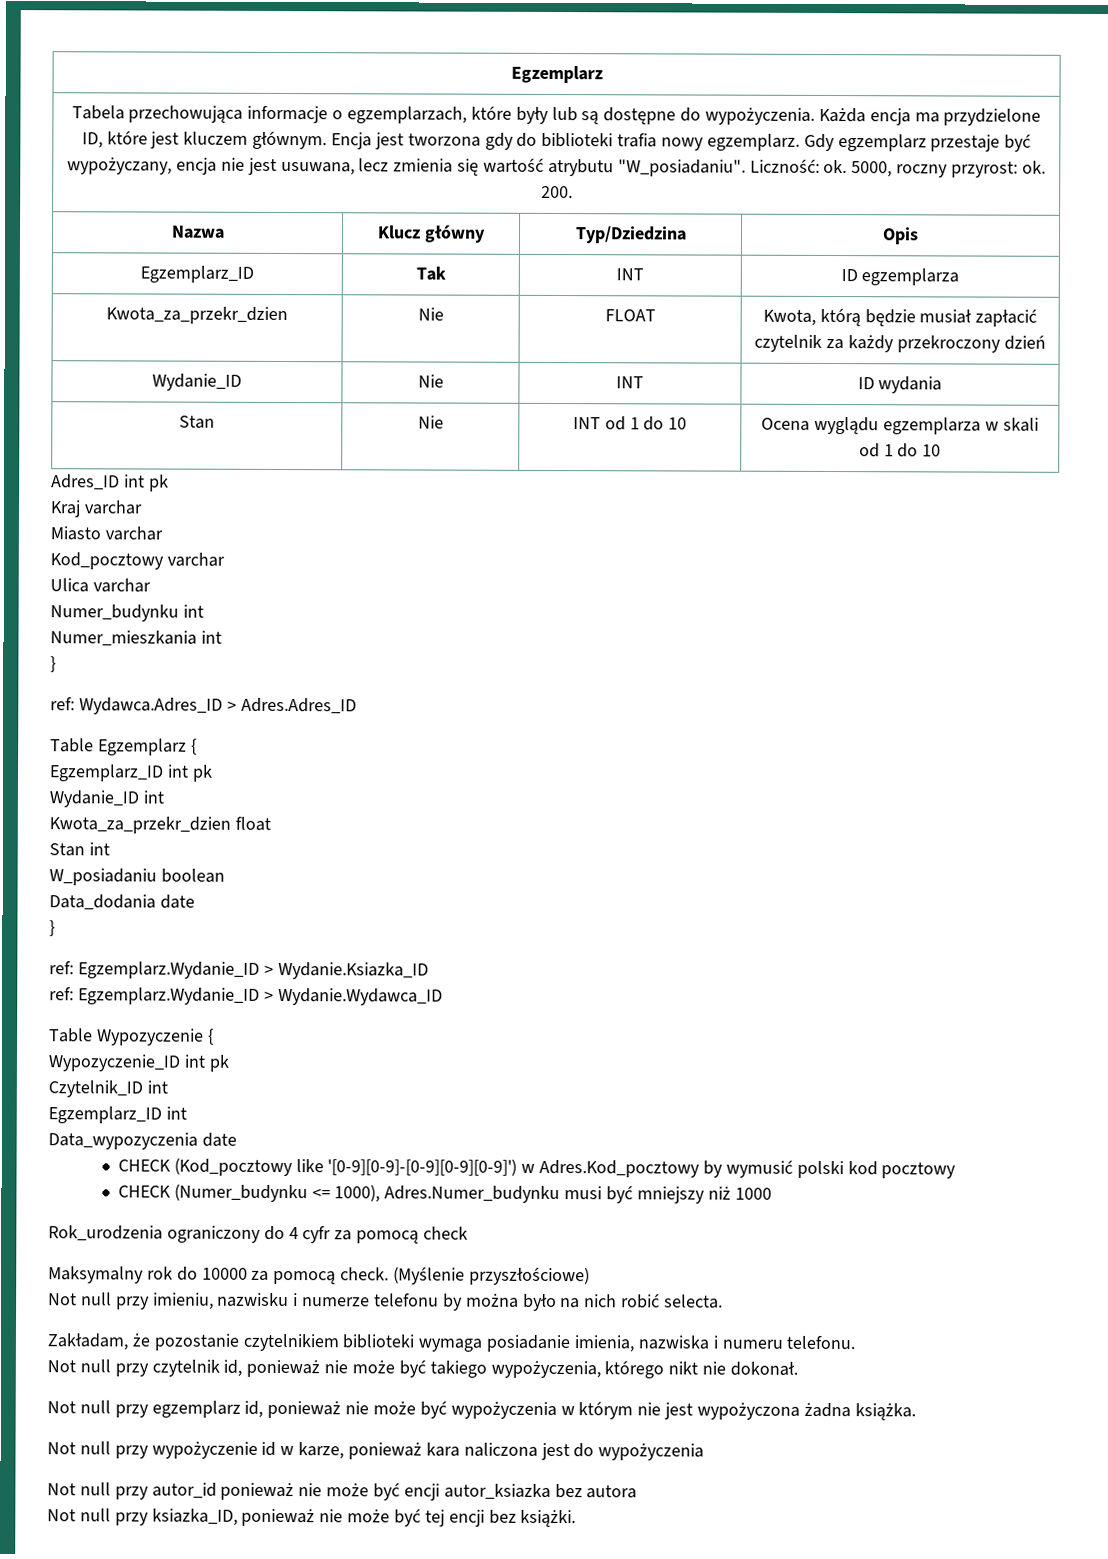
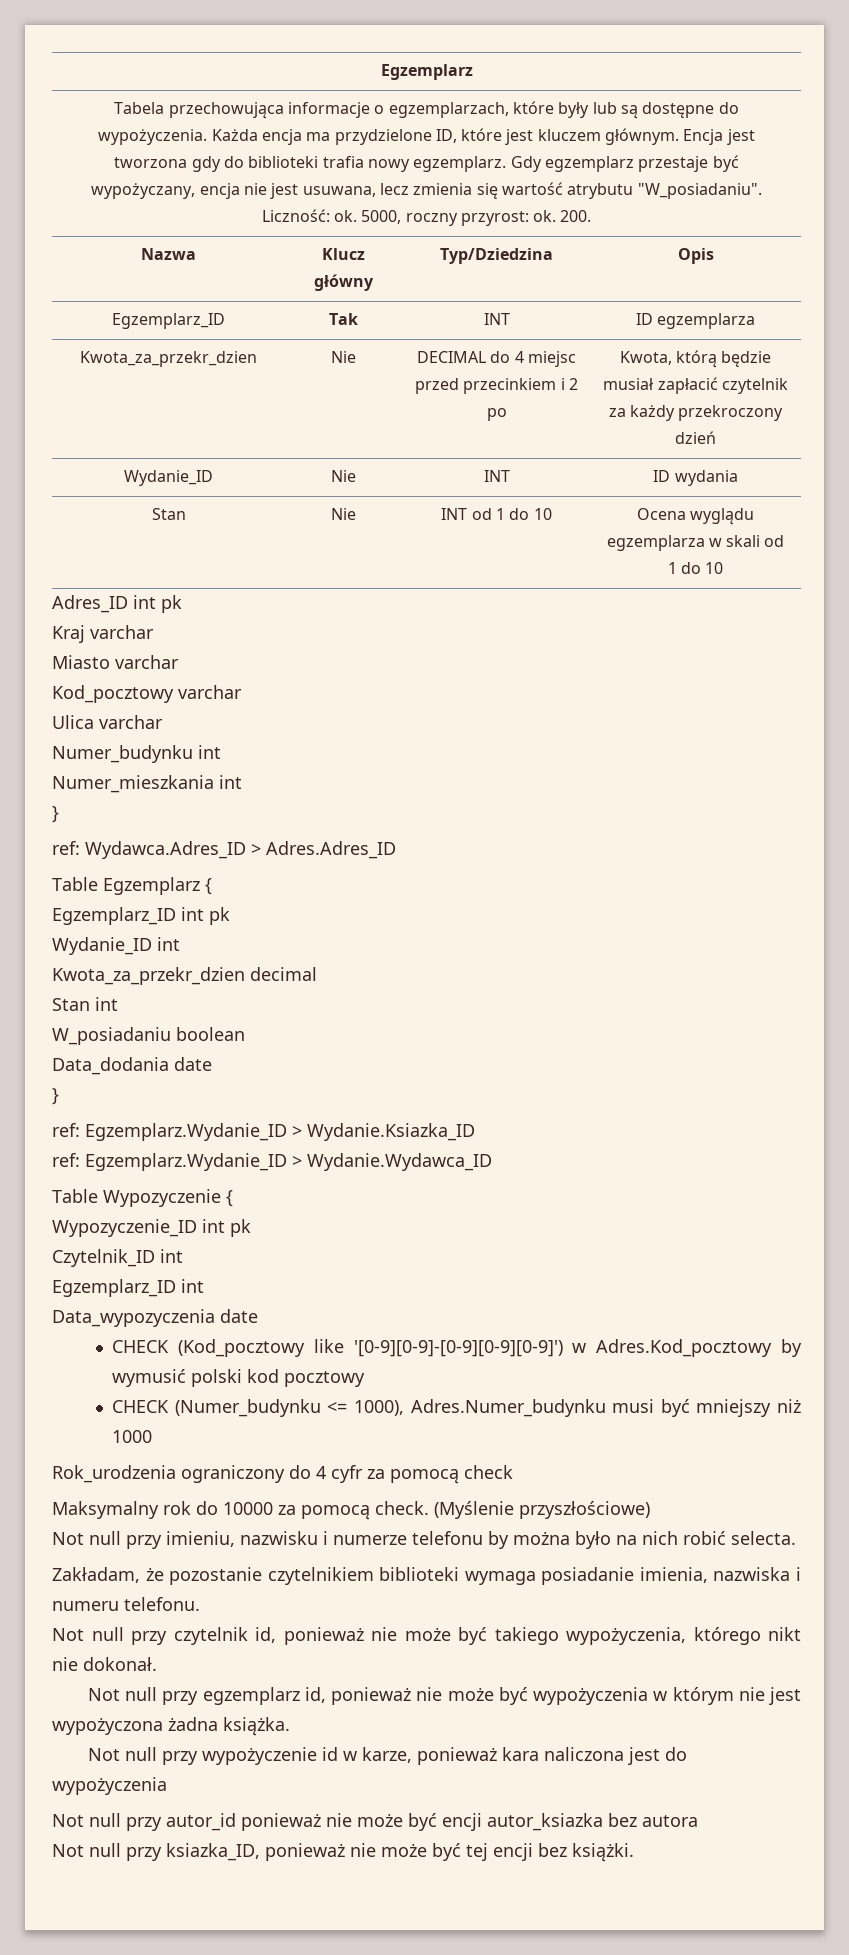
- Kwota_za_przekr_dzien | Nie | FLOAT | Kwota, którą będzie musiał zapłacić czytelnik za każdy przekroczony dzień
+ Kwota_za_przekr_dzien | Nie | DECIMAL do 4 miejsc przed przecinkiem i 2 po | Kwota, którą będzie musiał zapłacić czytelnik za każdy przekroczony dzień
- Kwota_za_przekr_dzien float
+ Kwota_za_przekr_dzien decimal

